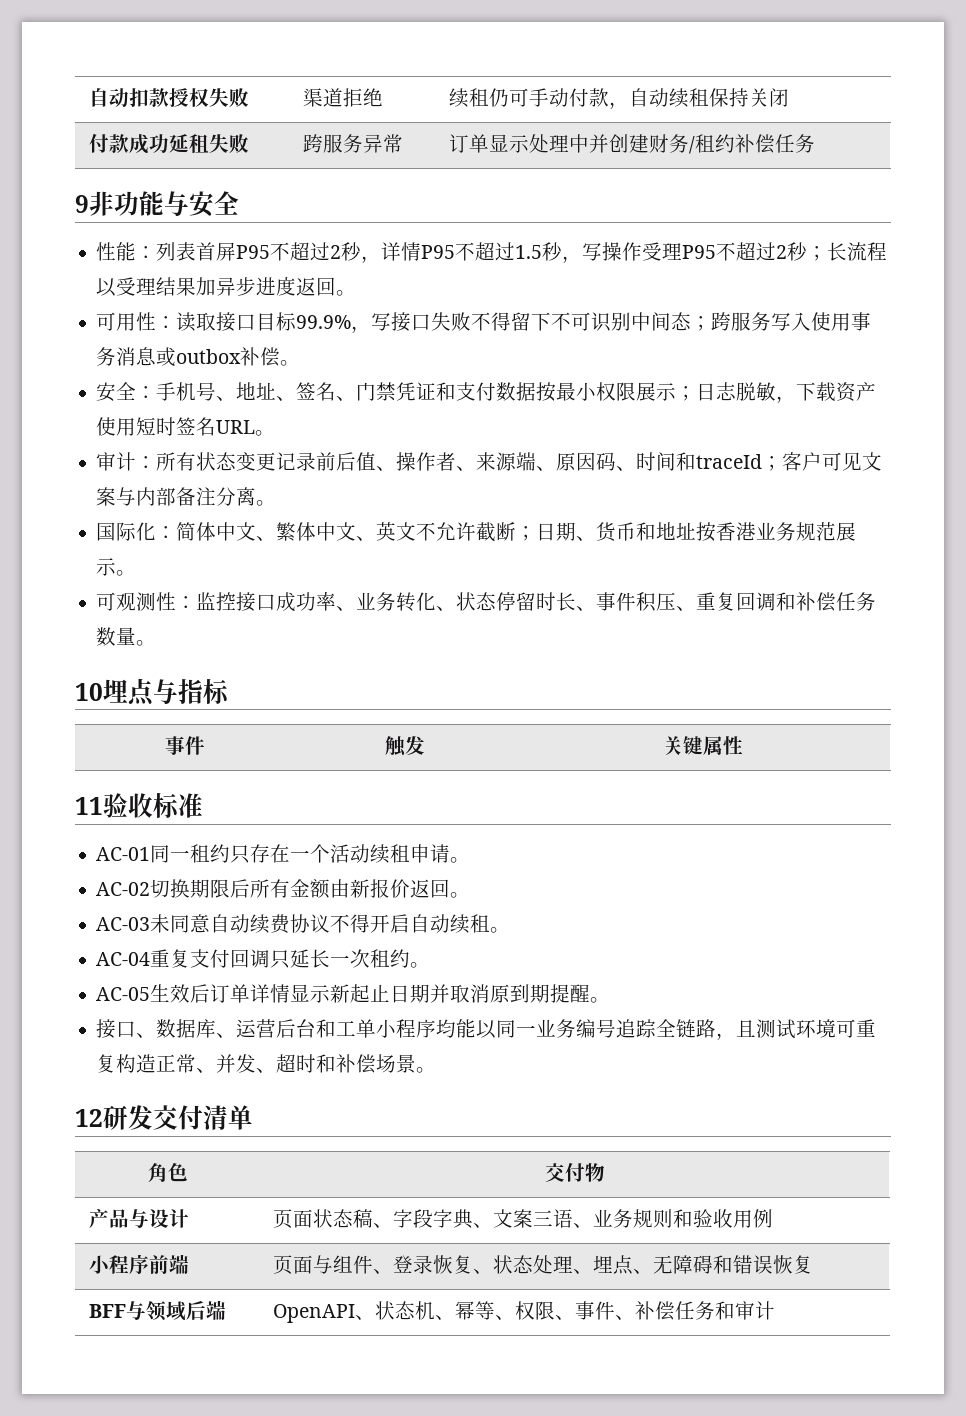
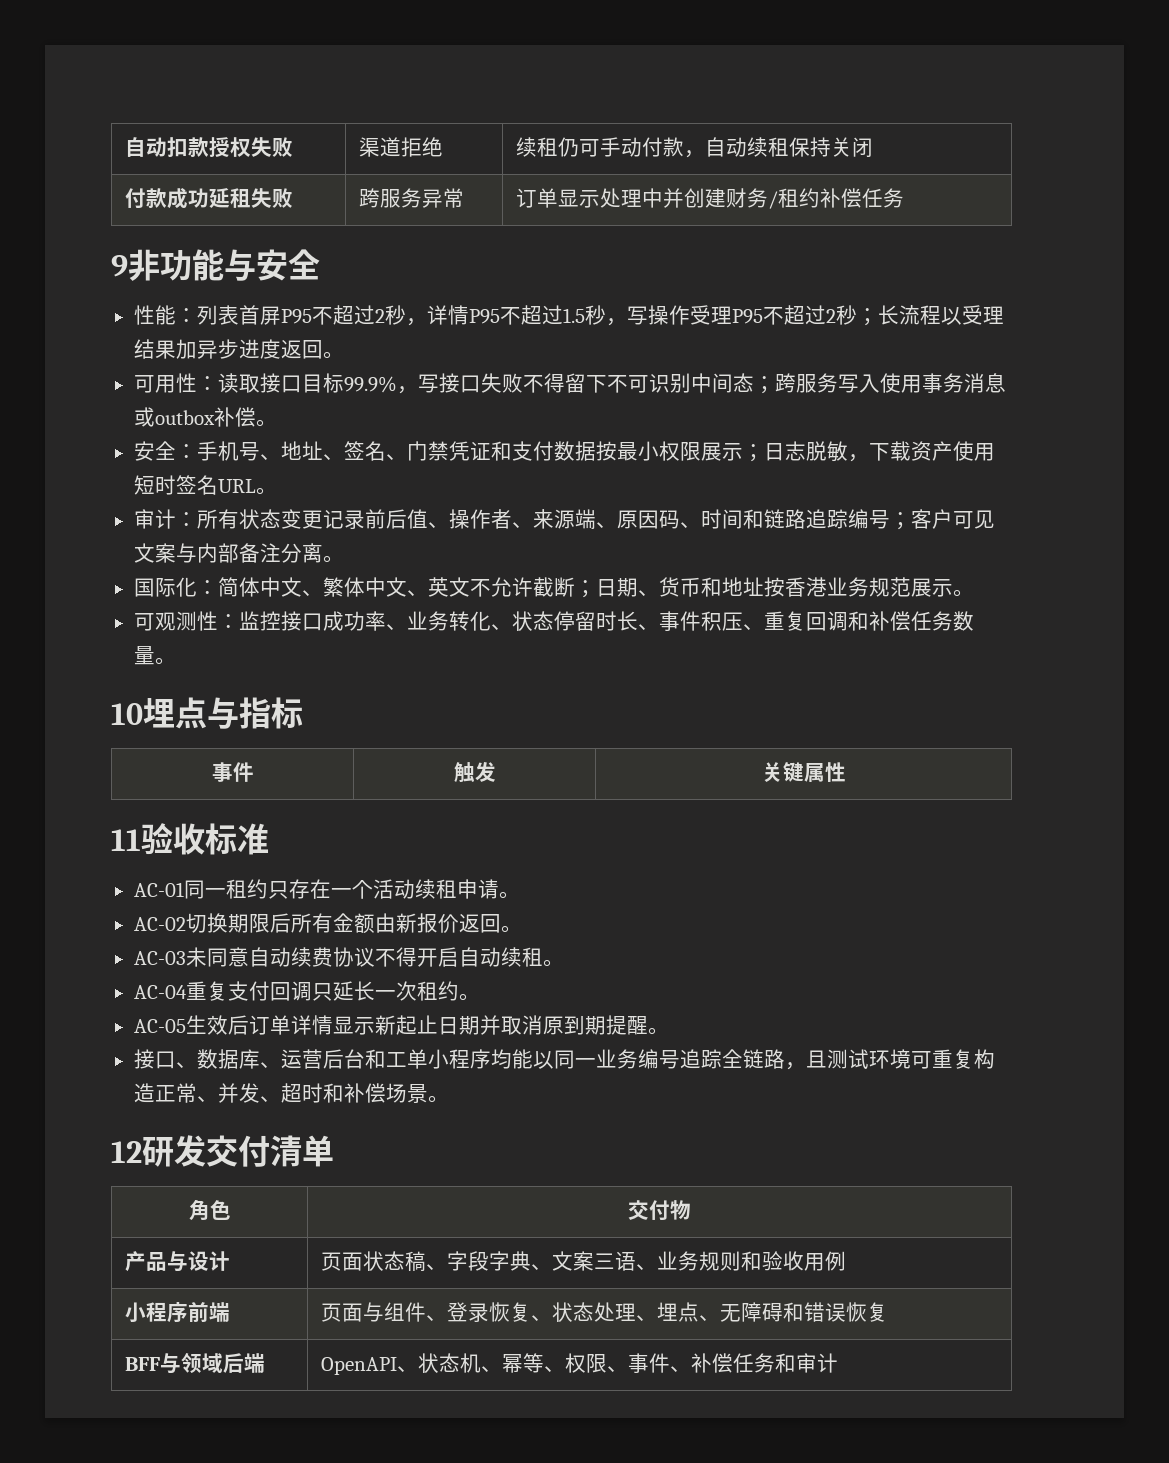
- 审计：所有状态变更记录前后值、操作者、来源端、原因码、时间和traceId；客户可见文案与内部备注分离。
+ 审计：所有状态变更记录前后值、操作者、来源端、原因码、时间和链路追踪编号；客户可见文案与内部备注分离。

